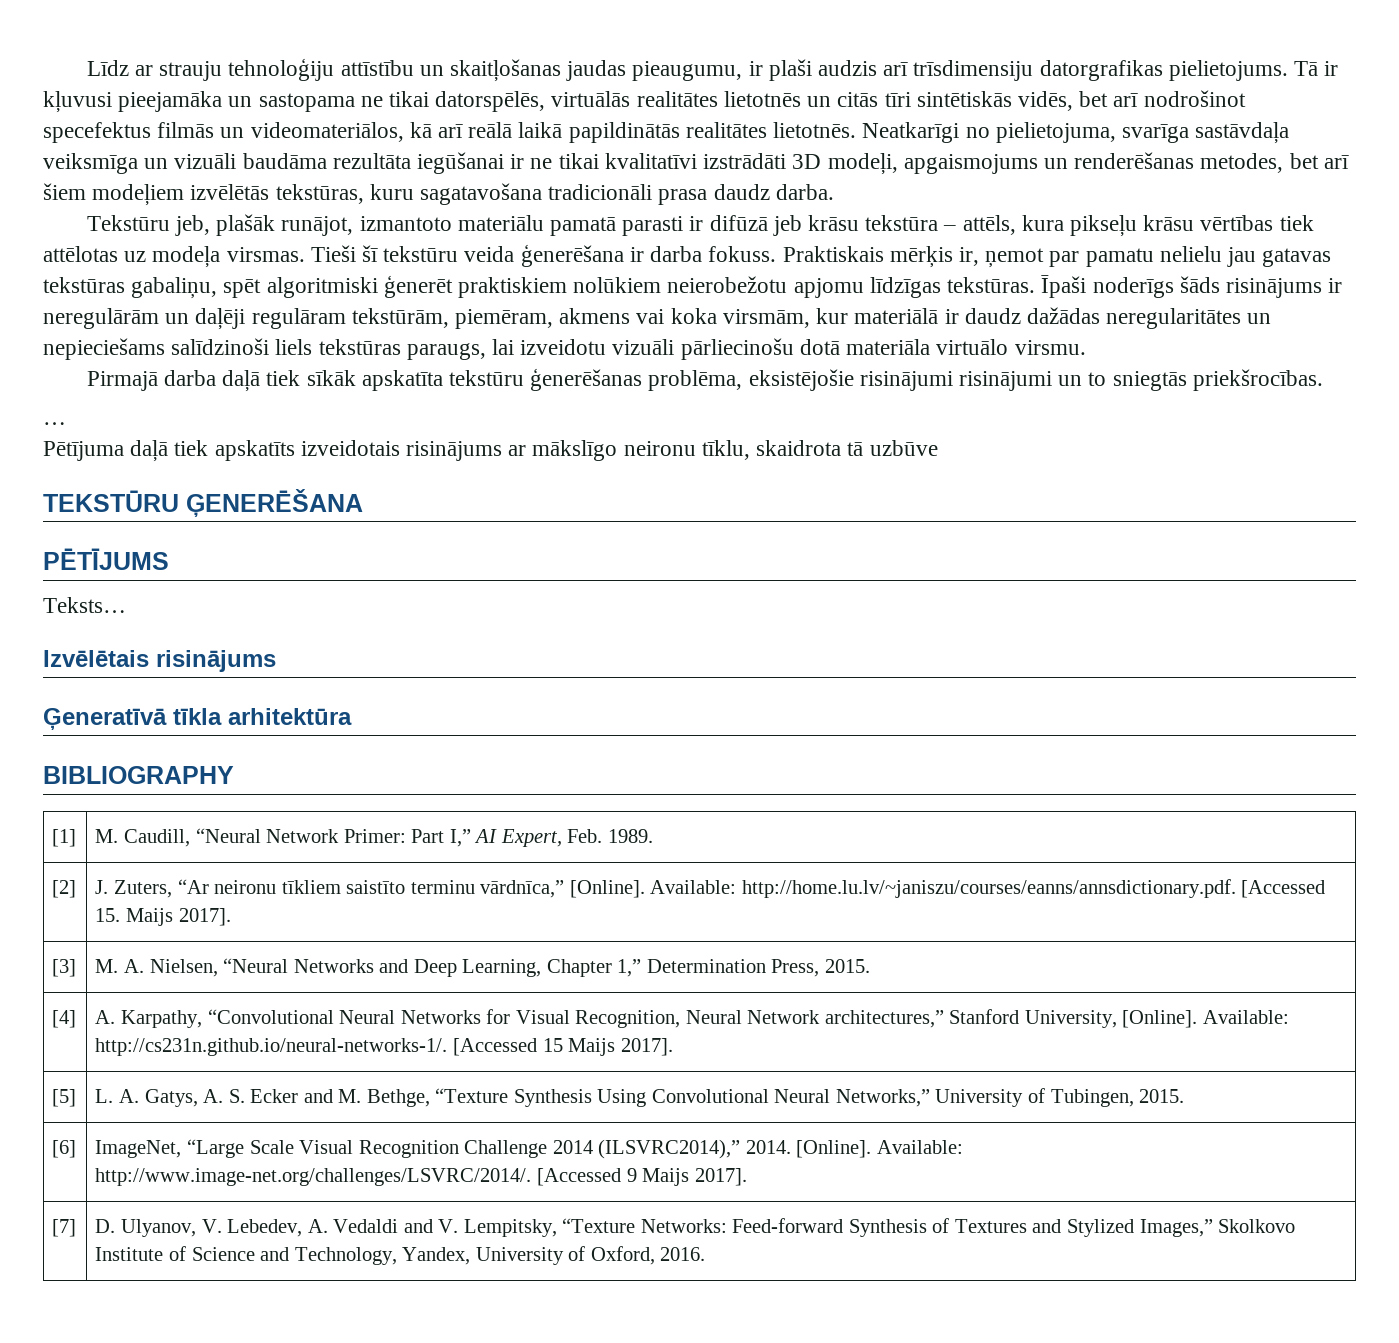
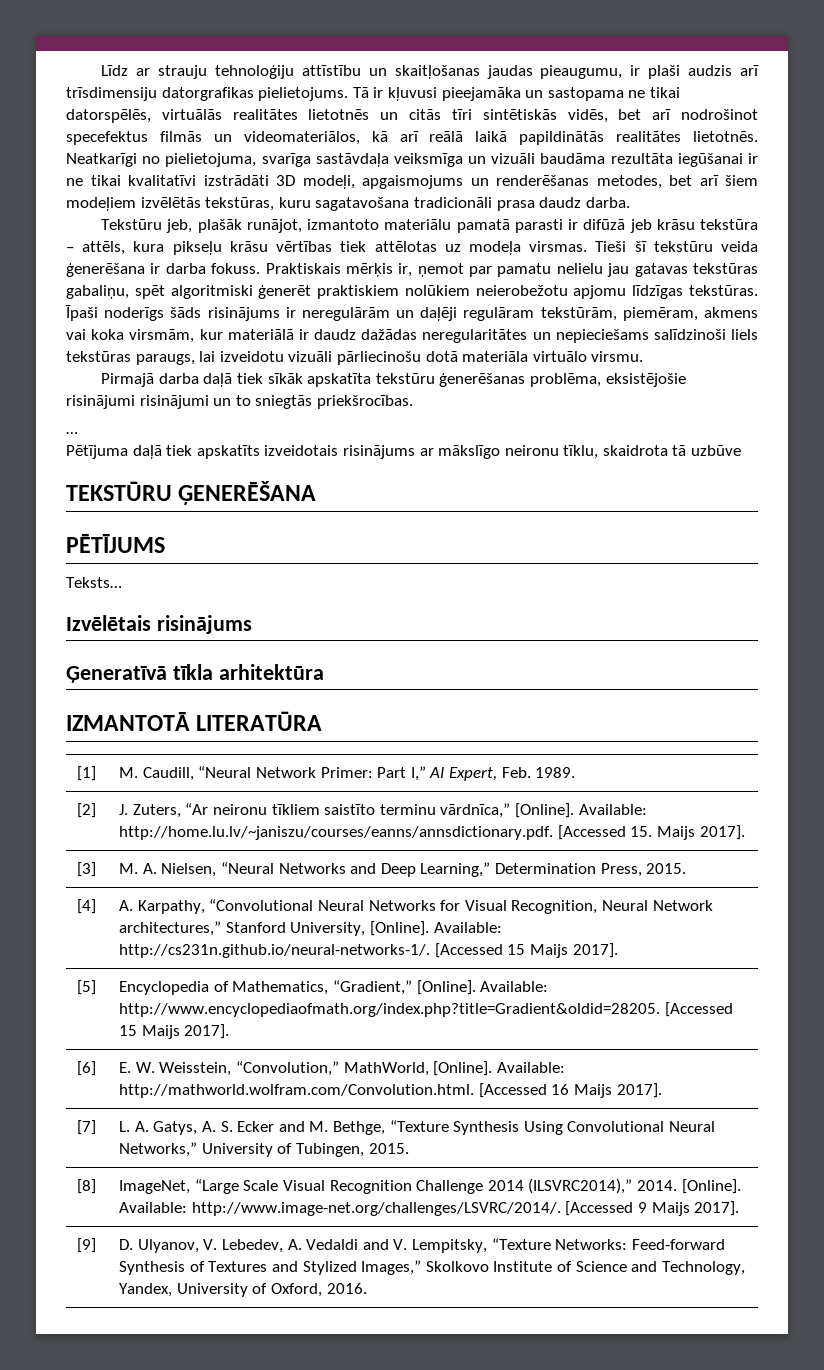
- BIBLIOGRAPHY
+ IZMANTOTĀ LITERATŪRA
- [3] | M. A. Nielsen, “Neural Networks and Deep Learning, Chapter 1,” Determination Press, 2015.
+ [3] | M. A. Nielsen, “Neural Networks and Deep Learning,” Determination Press, 2015.
- [5] | L. A. Gatys, A. S. Ecker and M. Bethge, “Texture Synthesis Using Convolutional Neural Networks,” University of Tubingen, 2015.
+ [5] | Encyclopedia of Mathematics, “Gradient,” [Online]. Available: http://www.encyclopediaofmath.org/index.php?title=Gradient&oldid=28205. [Accessed 15 Maijs 2017].
+ [6] | E. W. Weisstein, “Convolution,” MathWorld, [Online]. Available: http://mathworld.wolfram.com/Convolution.html. [Accessed 16 Maijs 2017].
+ [7] | L. A. Gatys, A. S. Ecker and M. Bethge, “Texture Synthesis Using Convolutional Neural Networks,” University of Tubingen, 2015.
- [6] | ImageNet, “Large Scale Visual Recognition Challenge 2014 (ILSVRC2014),” 2014. [Online]. Available: http://www.image-net.org/challenges/LSVRC/2014/. [Accessed 9 Maijs 2017].
+ [8] | ImageNet, “Large Scale Visual Recognition Challenge 2014 (ILSVRC2014),” 2014. [Online]. Available: http://www.image-net.org/challenges/LSVRC/2014/. [Accessed 9 Maijs 2017].
- [7] | D. Ulyanov, V. Lebedev, A. Vedaldi and V. Lempitsky, “Texture Networks: Feed-forward Synthesis of Textures and Stylized Images,” Skolkovo Institute of Science and Technology, Yandex, University of Oxford, 2016.
+ [9] | D. Ulyanov, V. Lebedev, A. Vedaldi and V. Lempitsky, “Texture Networks: Feed-forward Synthesis of Textures and Stylized Images,” Skolkovo Institute of Science and Technology, Yandex, University of Oxford, 2016.

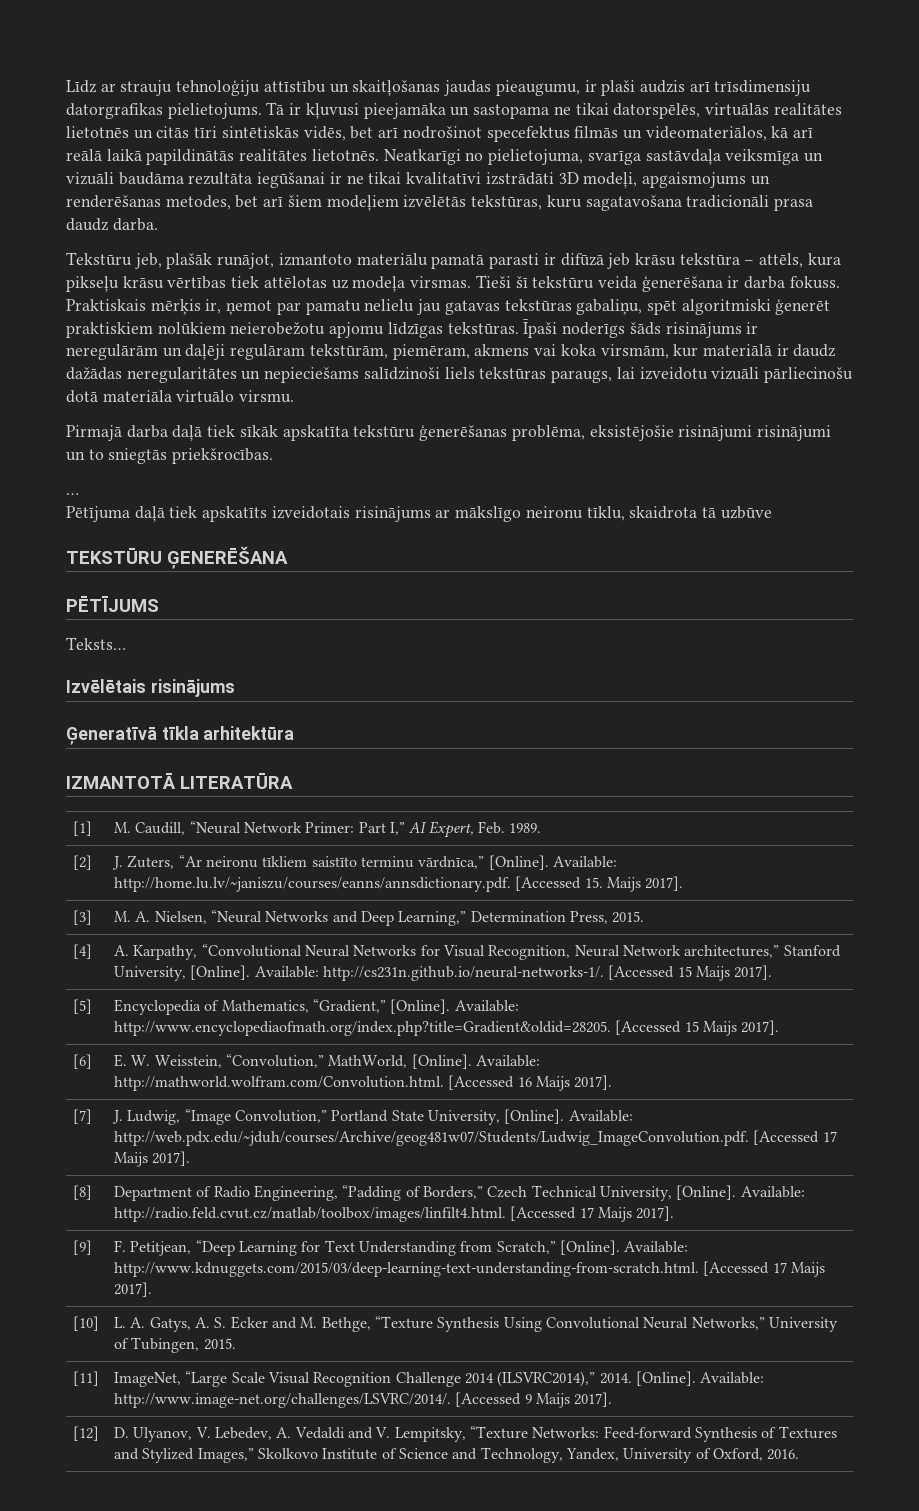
- [7] | L. A. Gatys, A. S. Ecker and M. Bethge, “Texture Synthesis Using Convolutional Neural Networks,” University of Tubingen, 2015.
+ [7] | J. Ludwig, “Image Convolution,” Portland State University, [Online]. Available: http://web.pdx.edu/~jduh/courses/Archive/geog481w07/Students/Ludwig_ImageConvolution.pdf. [Accessed 17 Maijs 2017].
+ [8] | Department of Radio Engineering, “Padding of Borders,” Czech Technical University, [Online]. Available: http://radio.feld.cvut.cz/matlab/toolbox/images/linfilt4.html. [Accessed 17 Maijs 2017].
+ [9] | F. Petitjean, “Deep Learning for Text Understanding from Scratch,” [Online]. Available: http://www.kdnuggets.com/2015/03/deep-learning-text-understanding-from-scratch.html. [Accessed 17 Maijs 2017].
+ [10] | L. A. Gatys, A. S. Ecker and M. Bethge, “Texture Synthesis Using Convolutional Neural Networks,” University of Tubingen, 2015.
- [8] | ImageNet, “Large Scale Visual Recognition Challenge 2014 (ILSVRC2014),” 2014. [Online]. Available: http://www.image-net.org/challenges/LSVRC/2014/. [Accessed 9 Maijs 2017].
+ [11] | ImageNet, “Large Scale Visual Recognition Challenge 2014 (ILSVRC2014),” 2014. [Online]. Available: http://www.image-net.org/challenges/LSVRC/2014/. [Accessed 9 Maijs 2017].
- [9] | D. Ulyanov, V. Lebedev, A. Vedaldi and V. Lempitsky, “Texture Networks: Feed-forward Synthesis of Textures and Stylized Images,” Skolkovo Institute of Science and Technology, Yandex, University of Oxford, 2016.
+ [12] | D. Ulyanov, V. Lebedev, A. Vedaldi and V. Lempitsky, “Texture Networks: Feed-forward Synthesis of Textures and Stylized Images,” Skolkovo Institute of Science and Technology, Yandex, University of Oxford, 2016.

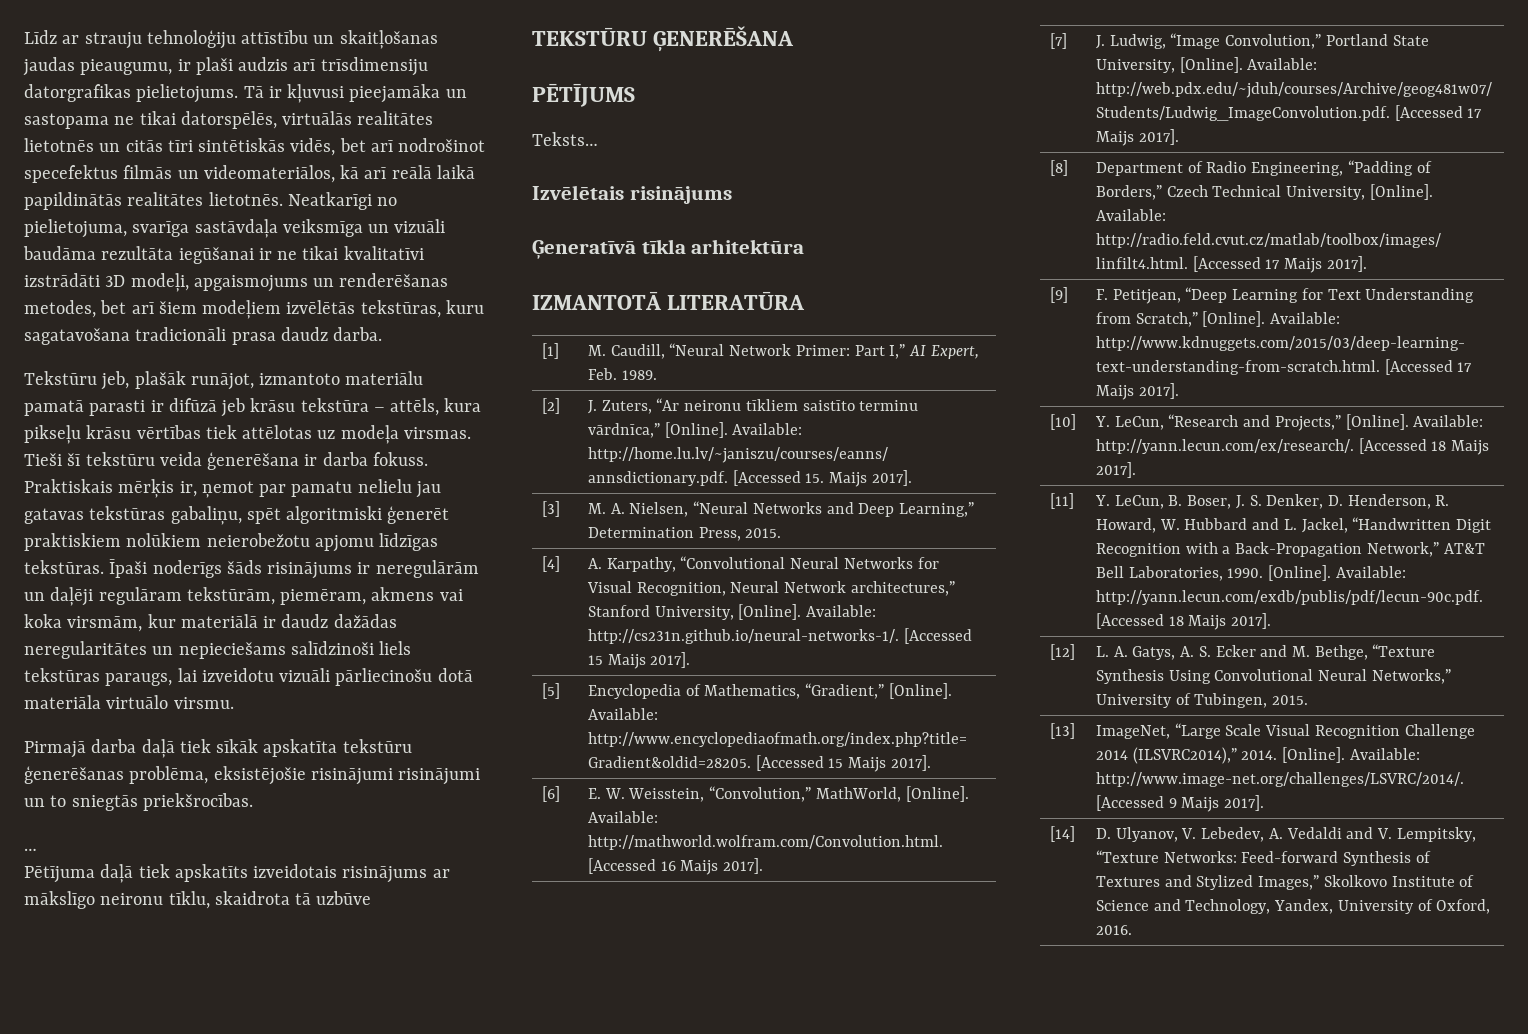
- [10] | L. A. Gatys, A. S. Ecker and M. Bethge, “Texture Synthesis Using Convolutional Neural Networks,” University of Tubingen, 2015.
+ [10] | Y. LeCun, “Research and Projects,” [Online]. Available: http://yann.lecun.com/ex/research/. [Accessed 18 Maijs 2017].
+ [11] | Y. LeCun, B. Boser, J. S. Denker, D. Henderson, R. Howard, W. Hubbard and L. Jackel, “Handwritten Digit Recognition with a Back-Propagation Network,” AT&T Bell Laboratories, 1990. [Online]. Available: http://yann.lecun.com/exdb/publis/pdf/lecun-90c.pdf. [Accessed 18 Maijs 2017].
+ [12] | L. A. Gatys, A. S. Ecker and M. Bethge, “Texture Synthesis Using Convolutional Neural Networks,” University of Tubingen, 2015.
- [11] | ImageNet, “Large Scale Visual Recognition Challenge 2014 (ILSVRC2014),” 2014. [Online]. Available: http://www.image-net.org/challenges/LSVRC/2014/. [Accessed 9 Maijs 2017].
+ [13] | ImageNet, “Large Scale Visual Recognition Challenge 2014 (ILSVRC2014),” 2014. [Online]. Available: http://www.image-net.org/challenges/LSVRC/2014/. [Accessed 9 Maijs 2017].
- [12] | D. Ulyanov, V. Lebedev, A. Vedaldi and V. Lempitsky, “Texture Networks: Feed-forward Synthesis of Textures and Stylized Images,” Skolkovo Institute of Science and Technology, Yandex, University of Oxford, 2016.
+ [14] | D. Ulyanov, V. Lebedev, A. Vedaldi and V. Lempitsky, “Texture Networks: Feed-forward Synthesis of Textures and Stylized Images,” Skolkovo Institute of Science and Technology, Yandex, University of Oxford, 2016.

